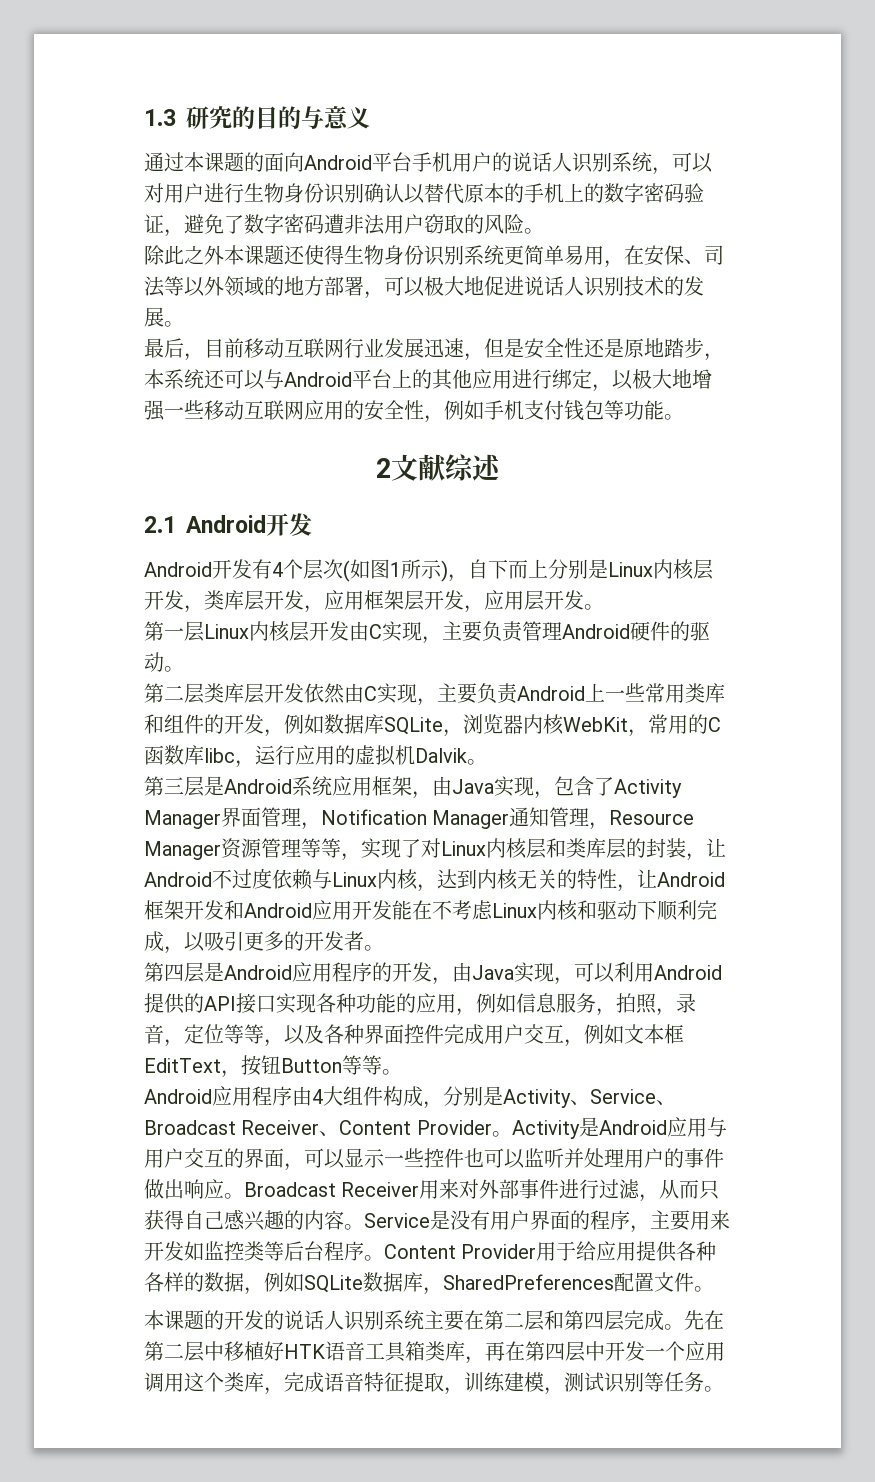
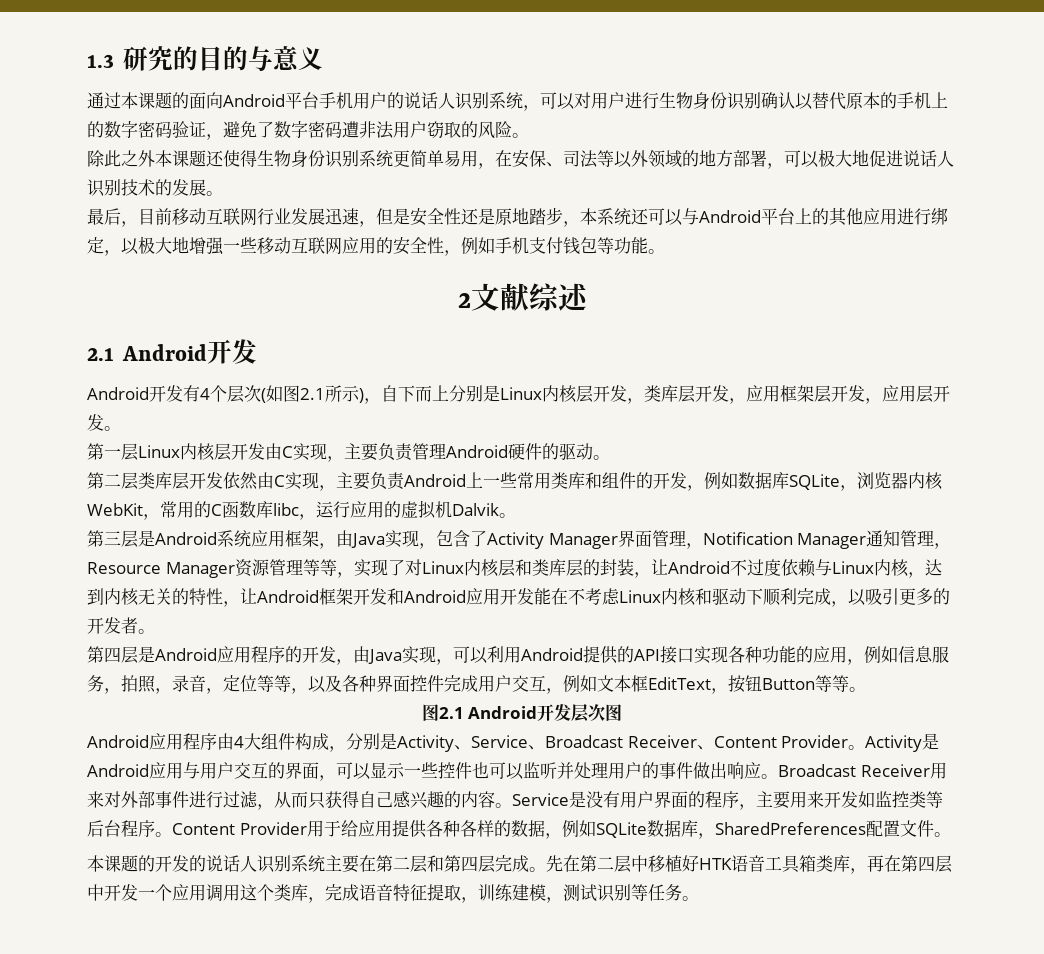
- Android开发有4个层次(如图1所示)，自下而上分别是Linux内核层开发，类库层开发，应用框架层开发，应用层开发。
+ Android开发有4个层次(如图2.1所示)，自下而上分别是Linux内核层开发，类库层开发，应用框架层开发，应用层开发。
+ 图2.1 Android开发层次图

